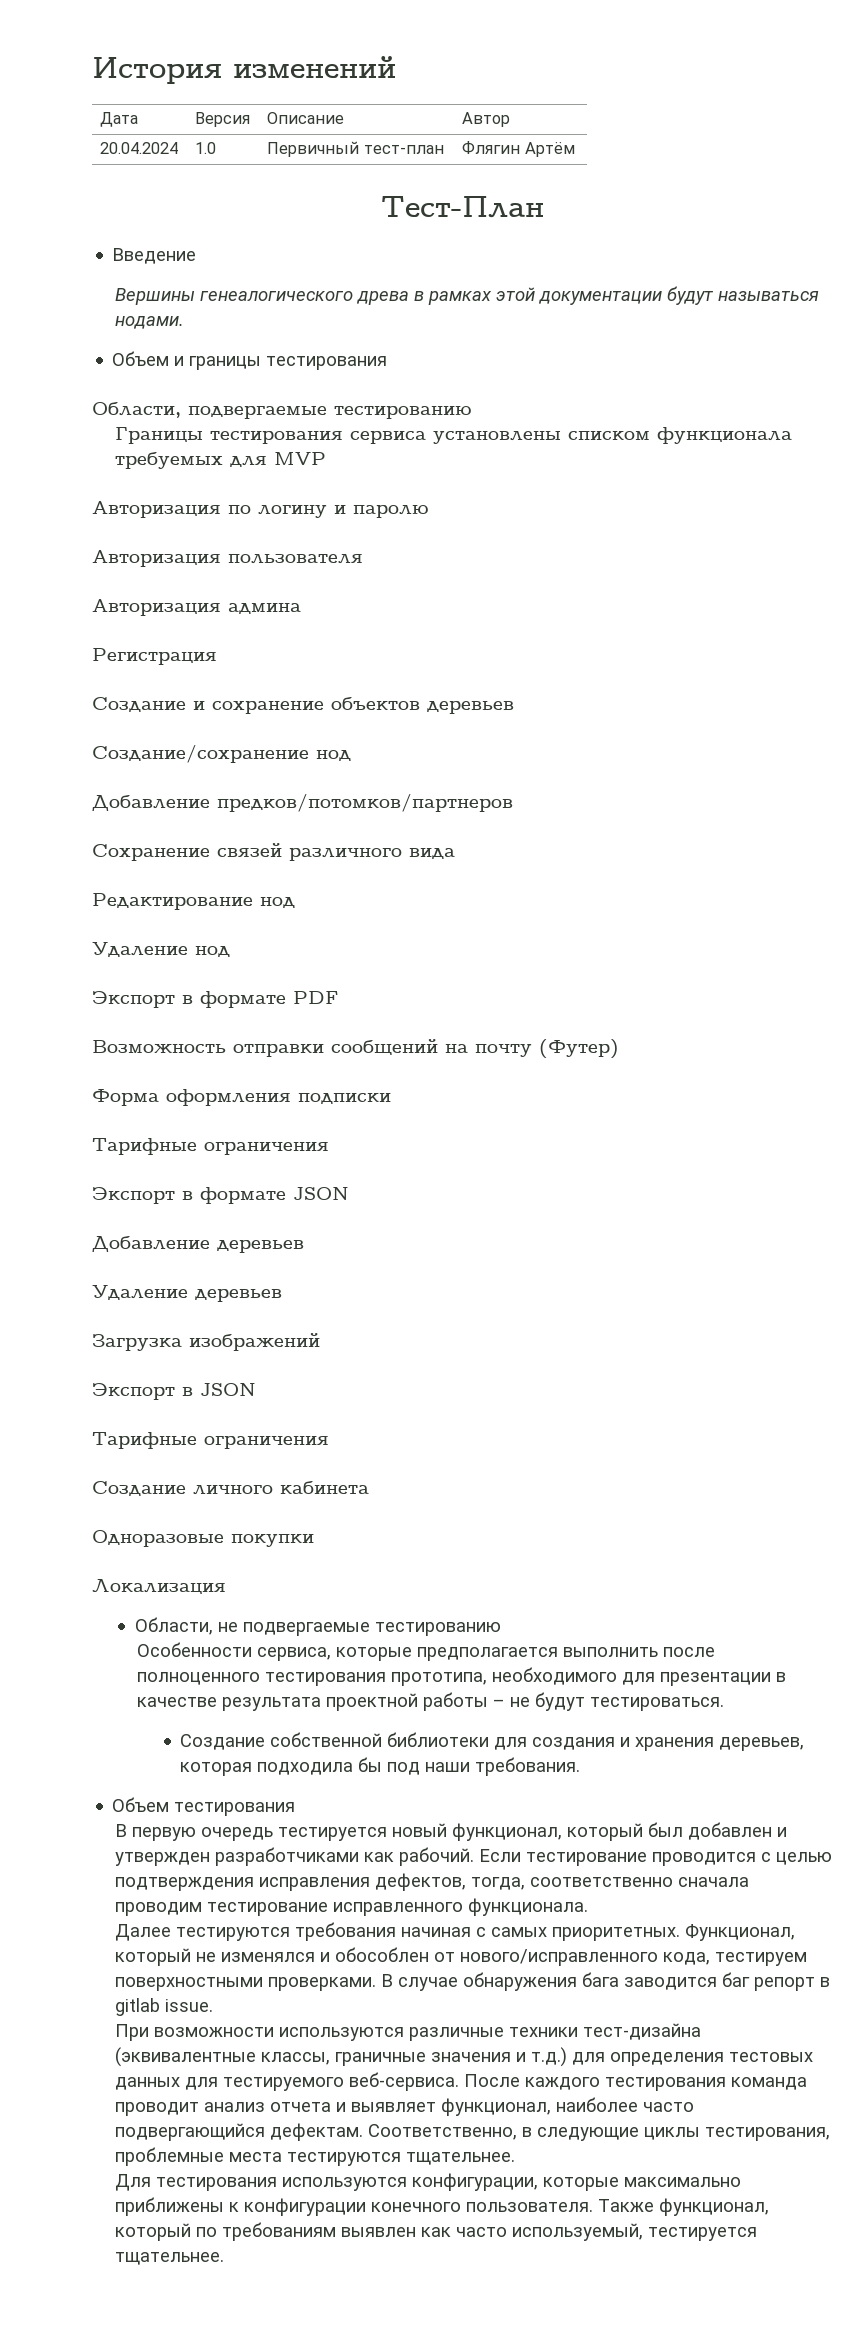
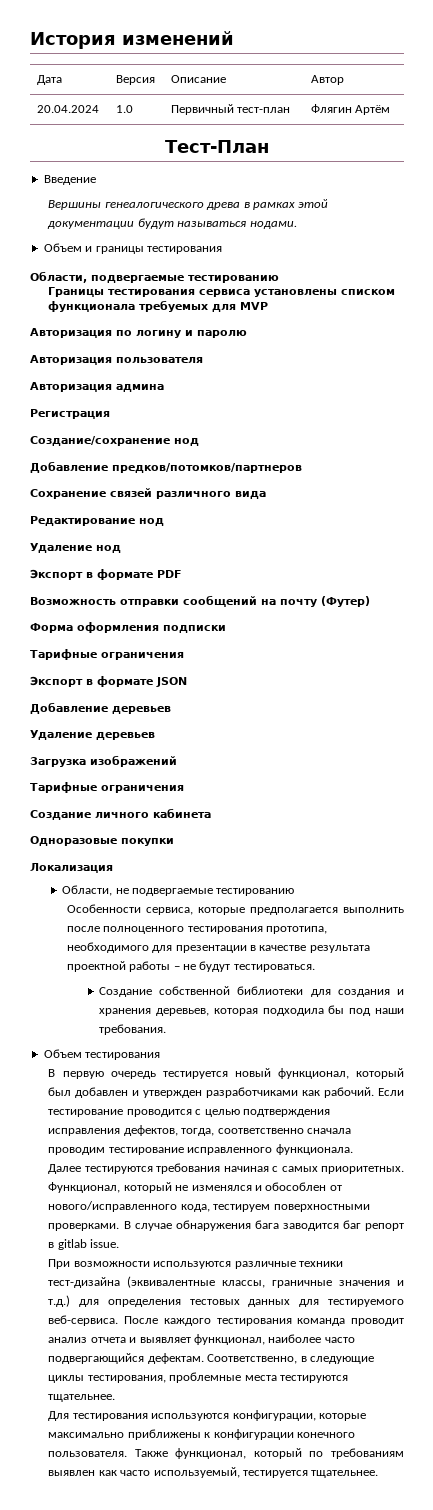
- Создание и сохранение объектов деревьев
- Экспорт в JSON

